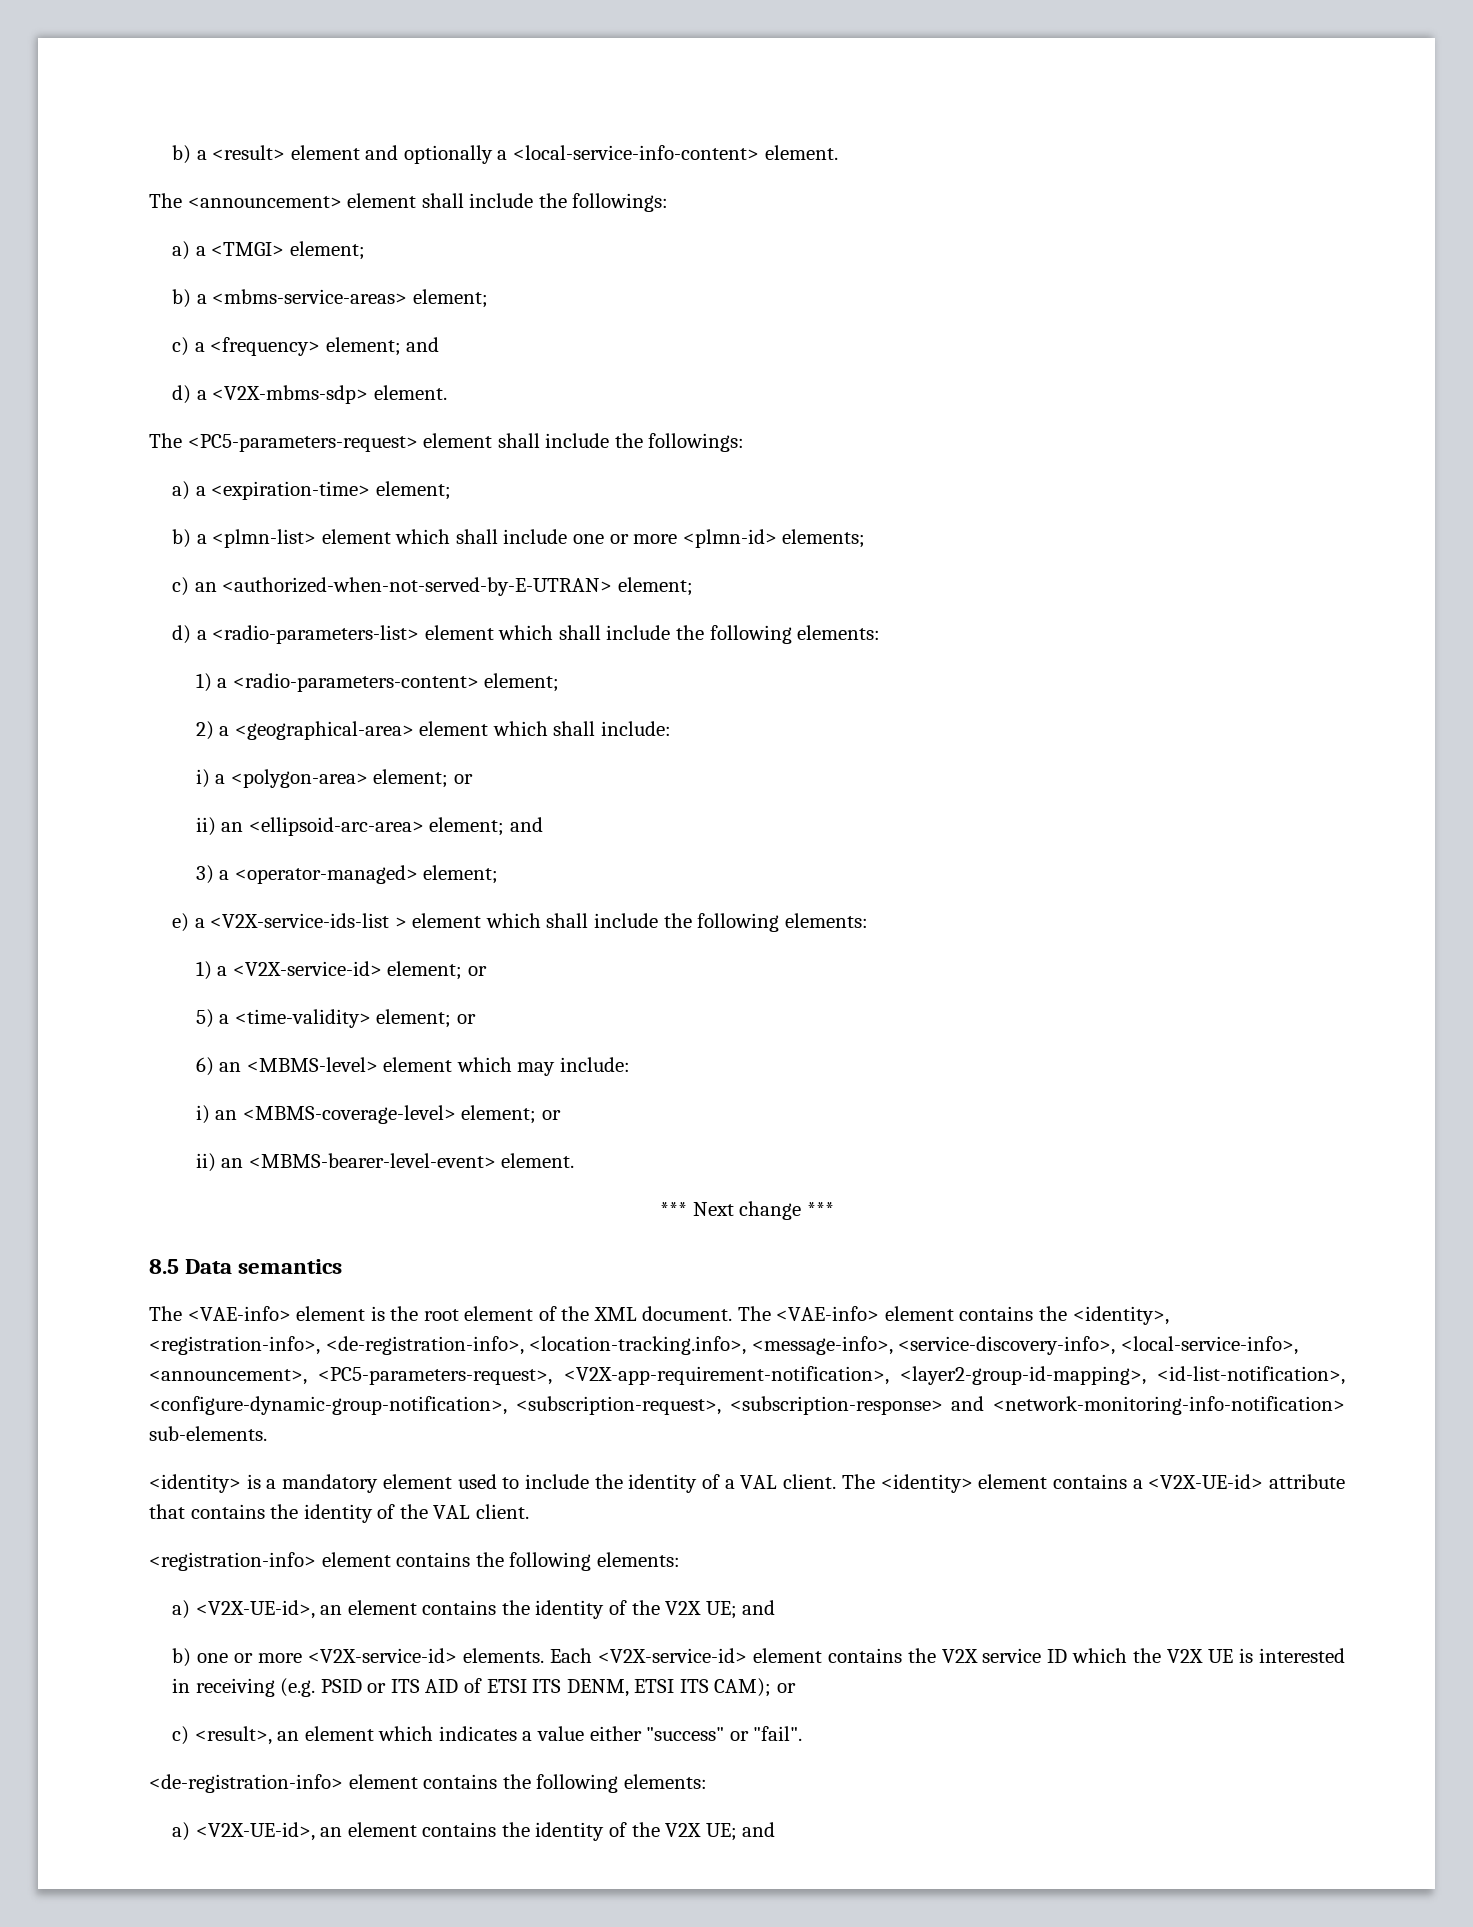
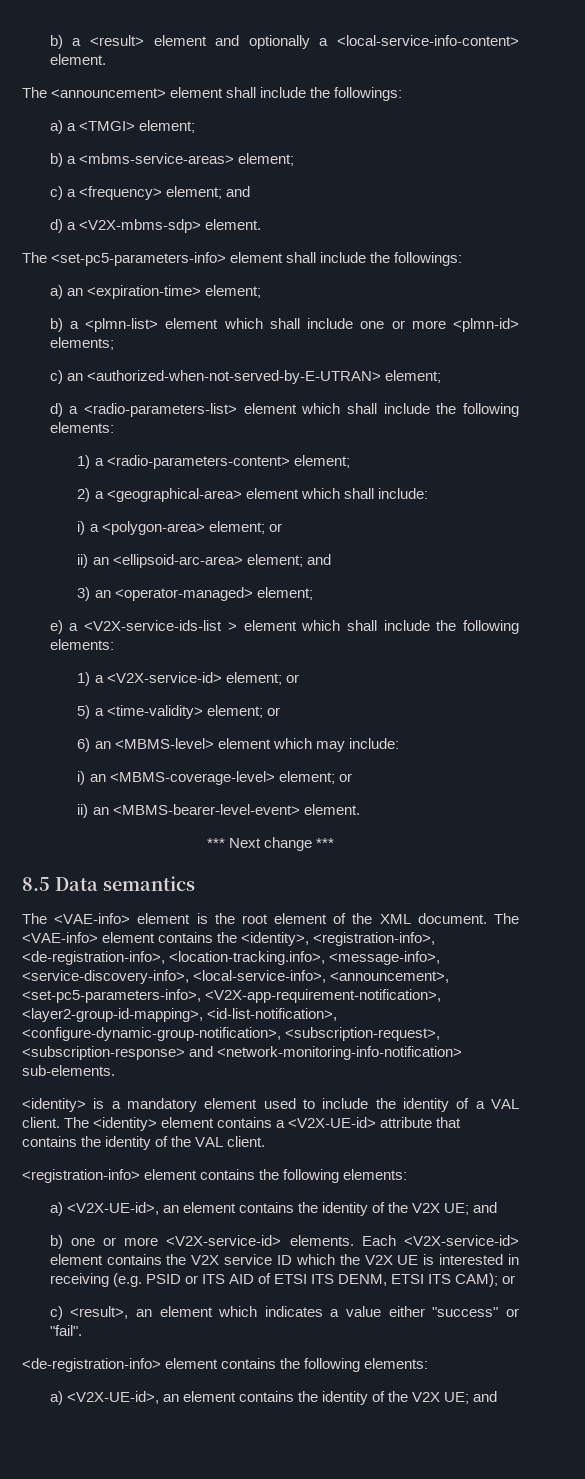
- The <PC5-parameters-request> element shall include the followings:
- a) a <expiration-time> element;
+ The <set-pc5-parameters-info> element shall include the followings:
+ a) an <expiration-time> element;
- 3) a <operator-managed> element;
+ 3) an <operator-managed> element;
- The <VAE-info> element contains the <identity>, <registration-info>, <de-registration-info>, <location-tracking.info>, <message-info>, <service-discovery-info>, <local-service-info>, <announcement>, <PC5-parameters-request>, <V2X-app-requirement-notification>, <layer2-group-id-mapping>, <id-list-notification>, <configure-dynamic-group-notification>, <subscription-request>, <subscription-response> and <network-monitoring-info-notification> sub-elements.
+ The <VAE-info> element contains the <identity>, <registration-info>, <de-registration-info>, <location-tracking.info>, <message-info>, <service-discovery-info>, <local-service-info>, <announcement>, <set-pc5-parameters-info>, <V2X-app-requirement-notification>, <layer2-group-id-mapping>, <id-list-notification>, <configure-dynamic-group-notification>, <subscription-request>, <subscription-response> and <network-monitoring-info-notification> sub-elements.

